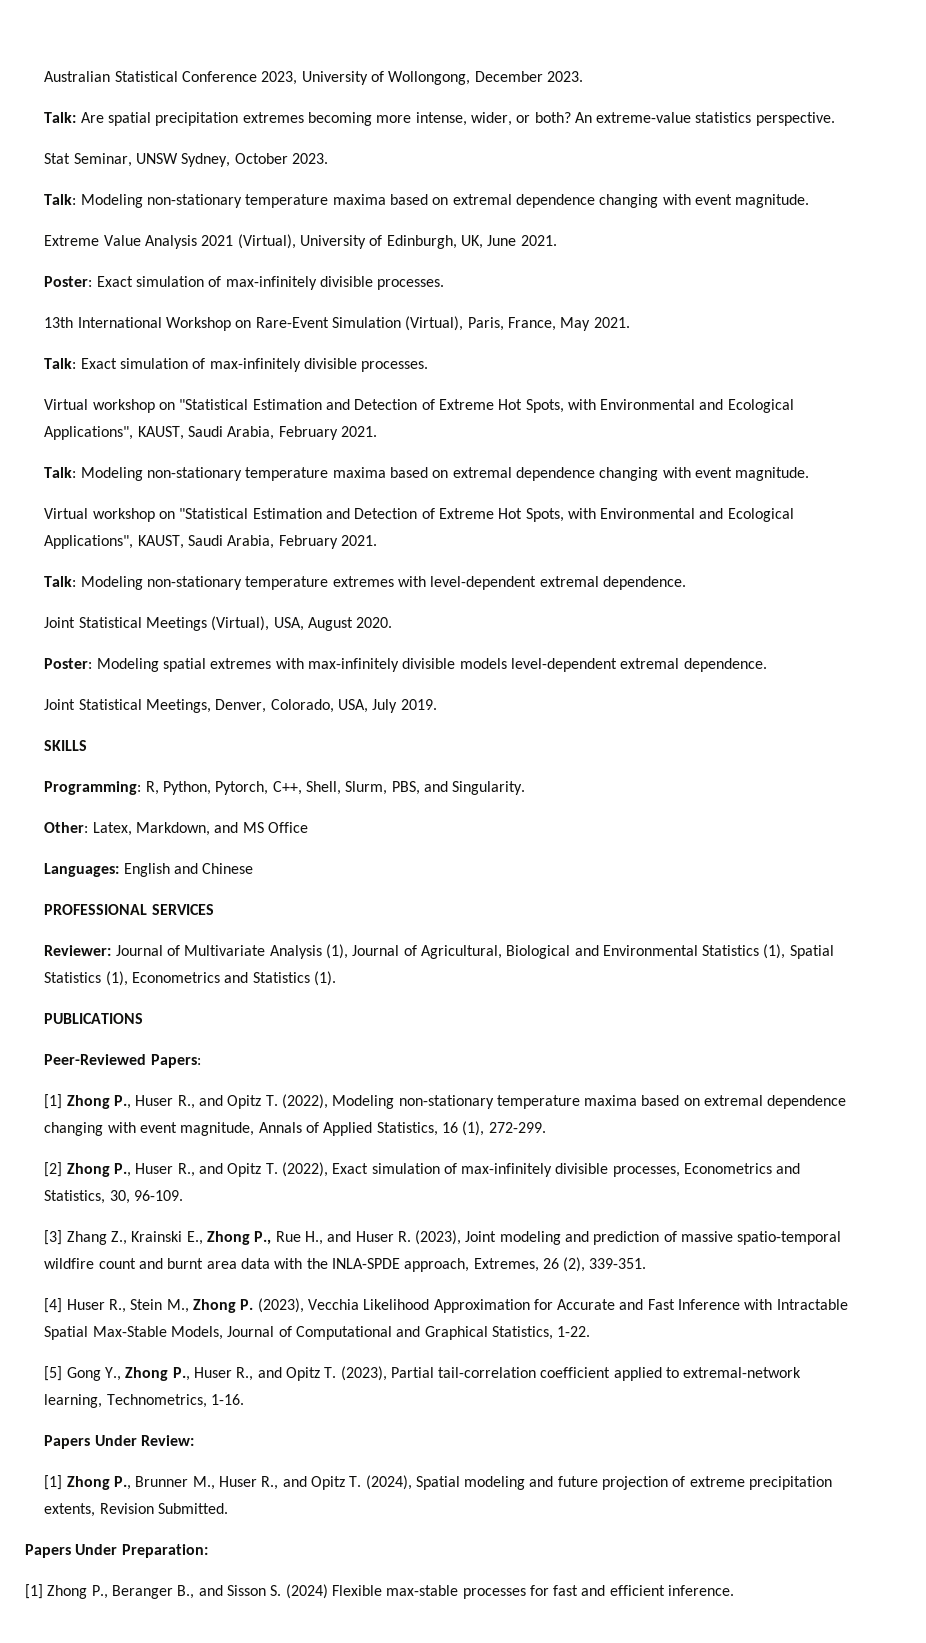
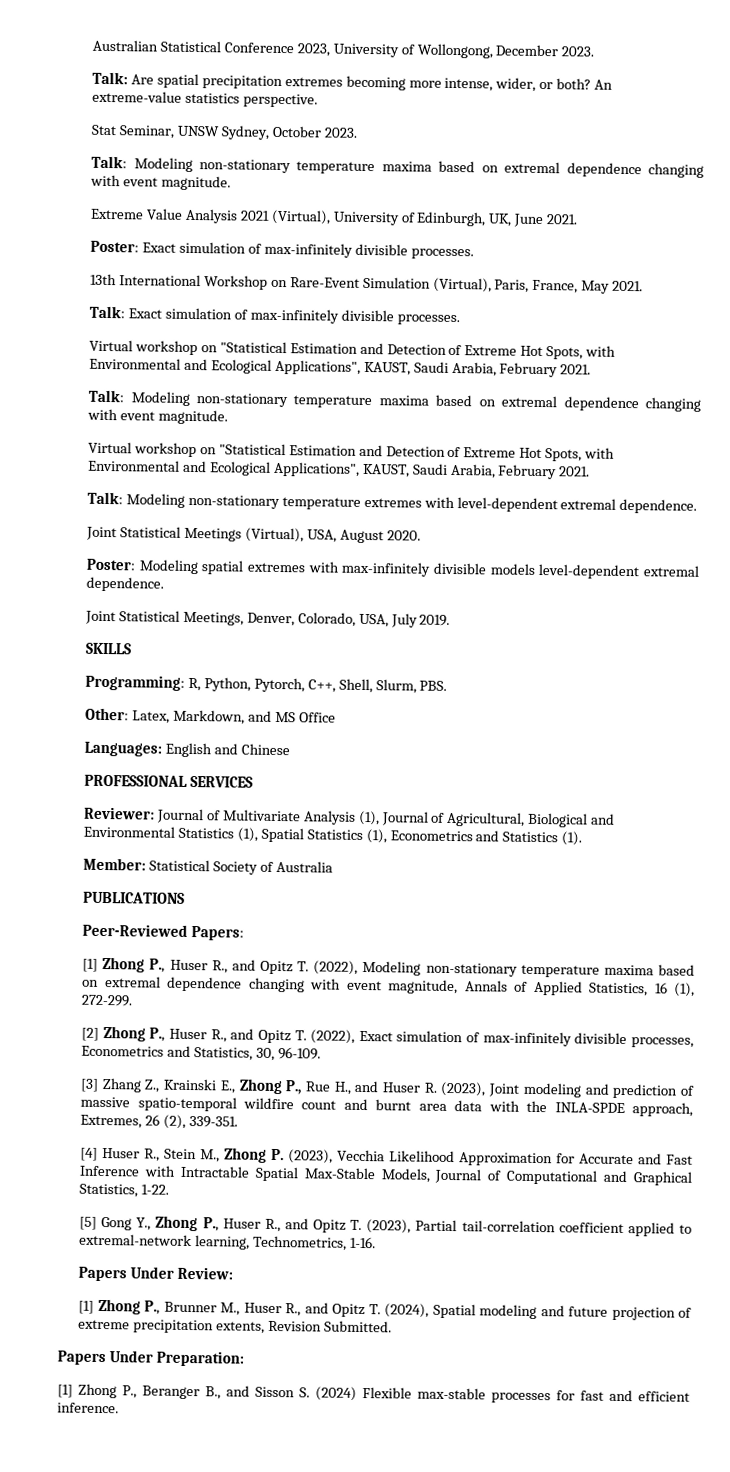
- Programming: R, Python, Pytorch, C++, Shell, Slurm, PBS, and Singularity.
+ Programming: R, Python, Pytorch, C++, Shell, Slurm, PBS.
+ Member: Statistical Society of Australia

